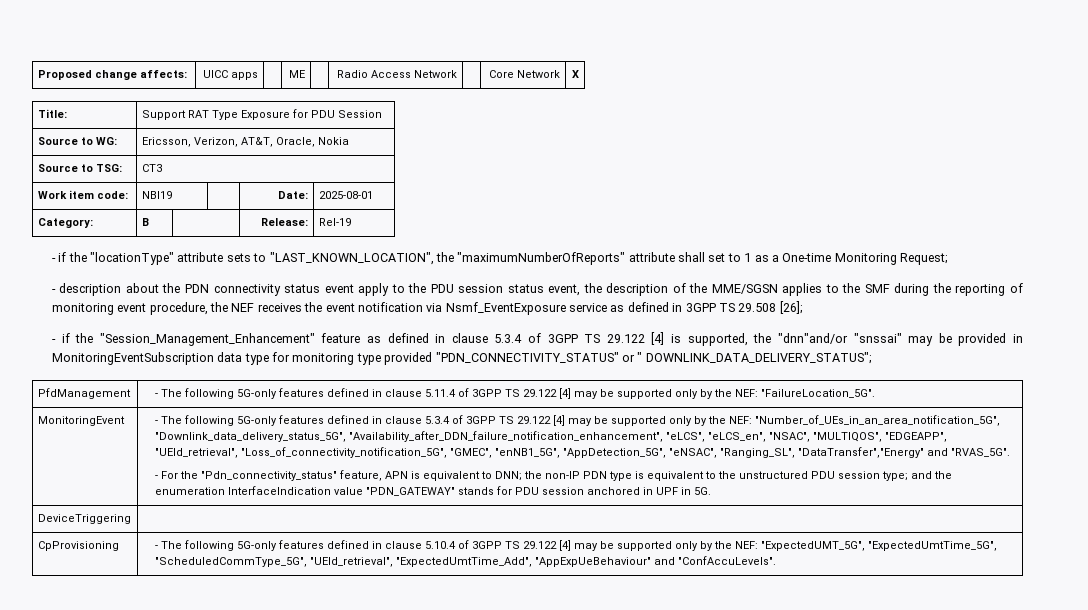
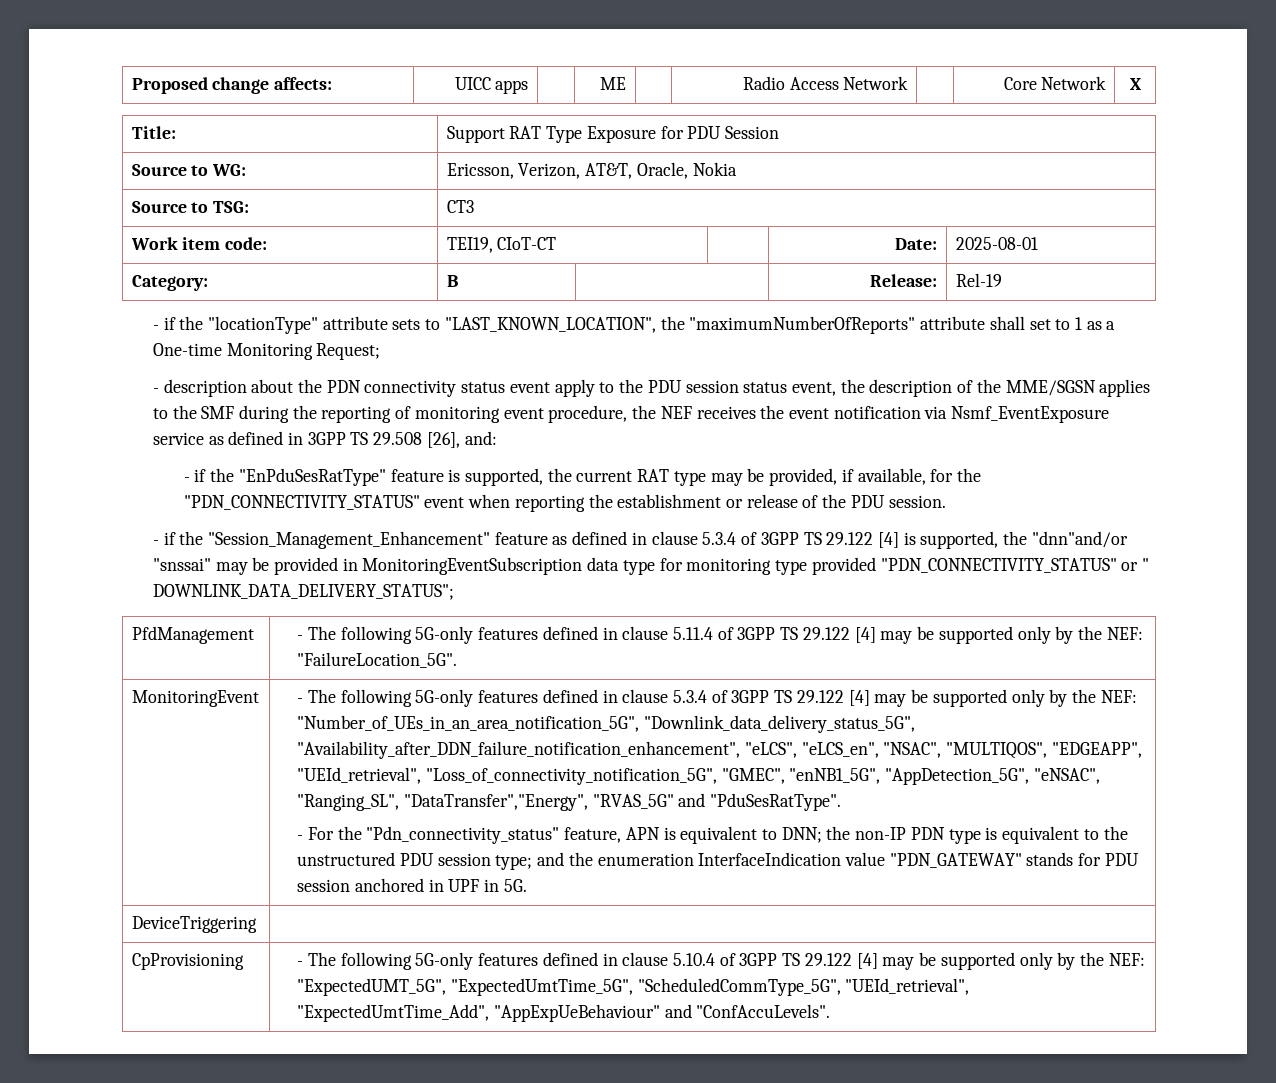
- Work item code: | NBI19 | | Date: | 2025-08-01
+ Work item code: | TEI19, CIoT-CT | | Date: | 2025-08-01
- - description about the PDN connectivity status event apply to the PDU session status event, the description of the MME/SGSN applies to the SMF during the reporting of monitoring event procedure, the NEF receives the event notification via Nsmf_EventExposure service as defined in 3GPP TS 29.508 [26];
+ - description about the PDN connectivity status event apply to the PDU session status event, the description of the MME/SGSN applies to the SMF during the reporting of monitoring event procedure, the NEF receives the event notification via Nsmf_EventExposure service as defined in 3GPP TS 29.508 [26], and:
+ - if the "EnPduSesRatType" feature is supported, the current RAT type may be provided, if available, for the "PDN_CONNECTIVITY_STATUS" event when reporting the establishment or release of the PDU session.
- - The following 5G-only features defined in clause 5.3.4 of 3GPP TS 29.122 [4] may be supported only by the NEF: "Number_of_UEs_in_an_area_notification_5G", "Downlink_data_delivery_status_5G", "Availability_after_DDN_failure_notification_enhancement", "eLCS", "eLCS_en", "NSAC", "MULTIQOS", "EDGEAPP", "UEId_retrieval", "Loss_of_connectivity_notification_5G", "GMEC", "enNB1_5G", "AppDetection_5G", "eNSAC", "Ranging_SL", "DataTransfer","Energy" and "RVAS_5G".
+ - The following 5G-only features defined in clause 5.3.4 of 3GPP TS 29.122 [4] may be supported only by the NEF: "Number_of_UEs_in_an_area_notification_5G", "Downlink_data_delivery_status_5G", "Availability_after_DDN_failure_notification_enhancement", "eLCS", "eLCS_en", "NSAC", "MULTIQOS", "EDGEAPP", "UEId_retrieval", "Loss_of_connectivity_notification_5G", "GMEC", "enNB1_5G", "AppDetection_5G", "eNSAC", "Ranging_SL", "DataTransfer","Energy", "RVAS_5G" and "PduSesRatType".

